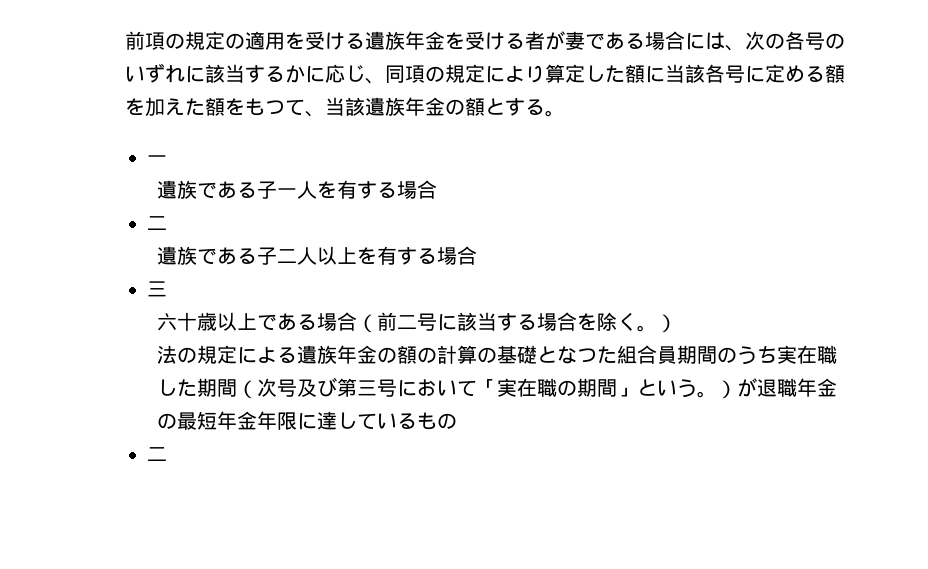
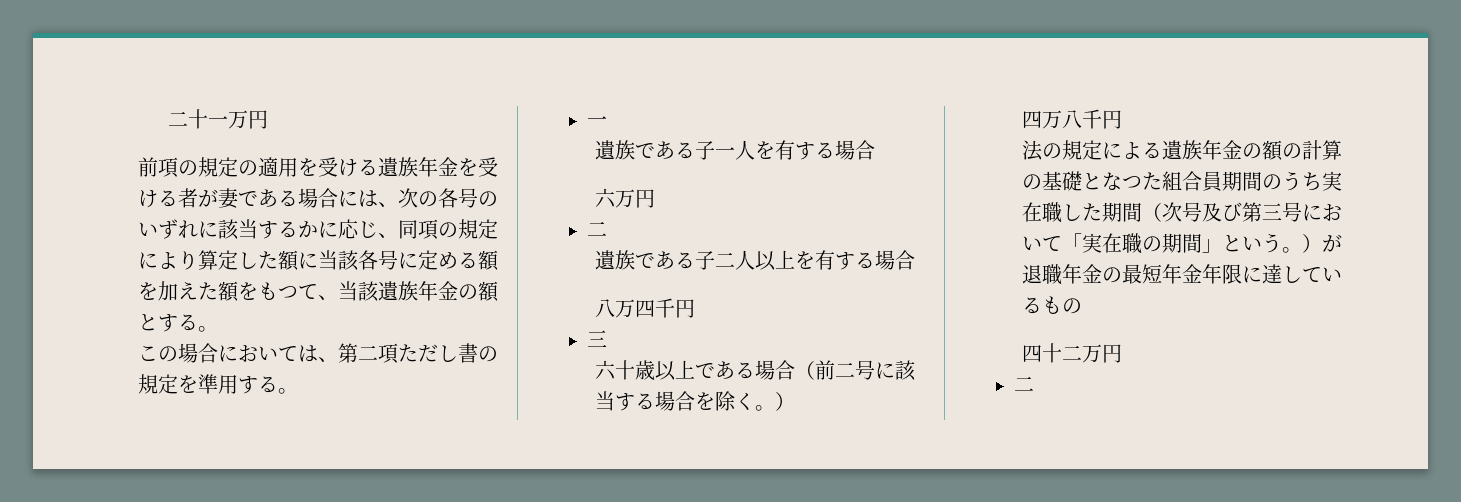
+ 二十一万円
+ この場合においては、第二項ただし書の規定を準用する。
+ 六万円
+ 八万四千円
+ 四万八千円
+ 四十二万円

